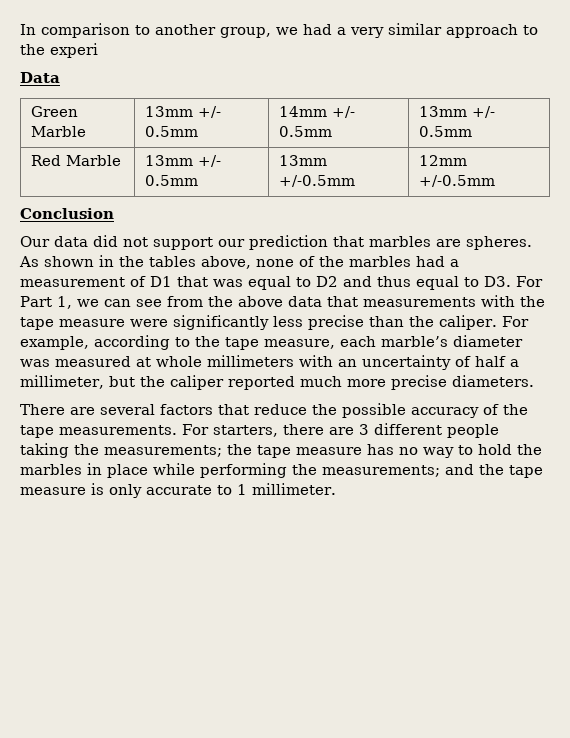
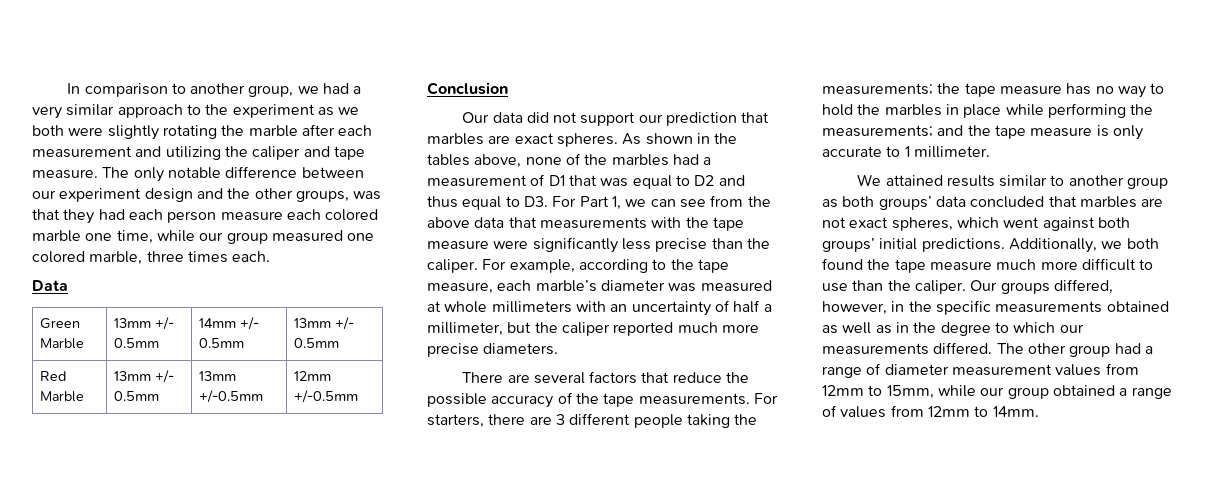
- In comparison to another group, we had a very similar approach to the experi
+ In comparison to another group, we had a very similar approach to the experiment as we both were slightly rotating the marble after each measurement and utilizing the caliper and tape measure. The only notable difference between our experiment design and the other groups, was that they had each person measure each colored marble one time, while our group measured one colored marble, three times each.
- Our data did not support our prediction that marbles are spheres.
+ Our data did not support our prediction that marbles are exact spheres.
+ We attained results similar to another group as both groups’ data concluded that marbles are not exact spheres, which went against both groups’ initial predictions. Additionally, we both found the tape measure much more difficult to use than the caliper. Our groups differed, however, in the specific measurements obtained as well as in the degree to which our measurements differed. The other group had a range of diameter measurement values from 12mm to 15mm, while our group obtained a range of values from 12mm to 14mm.

